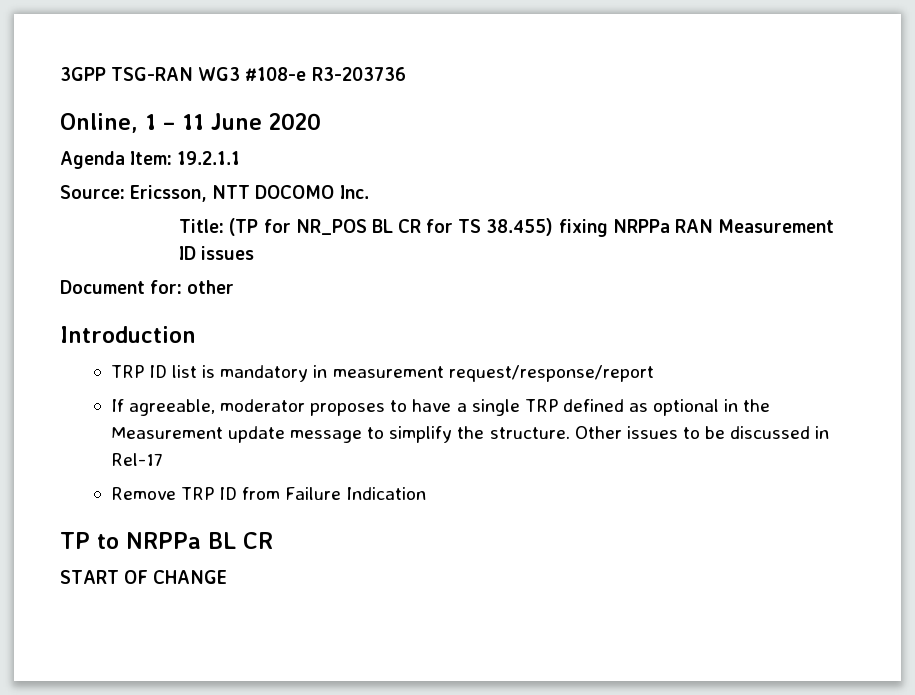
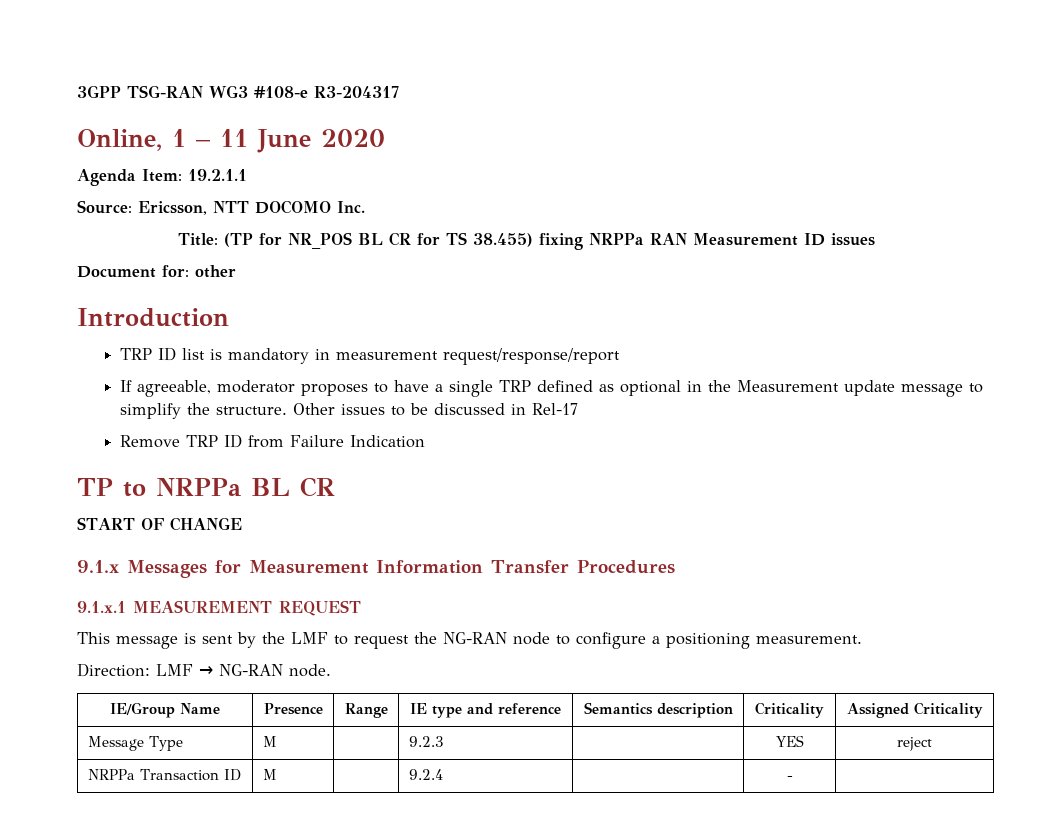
- 3GPP TSG-RAN WG3 #108-e R3-203736
+ 3GPP TSG-RAN WG3 #108-e R3-204317
+ 9.1.x Messages for Measurement Information Transfer Procedures
+ 9.1.x.1 MEASUREMENT REQUEST
+ This message is sent by the LMF to request the NG-RAN node to configure a positioning measurement.
+ Direction: LMF → NG-RAN node.
+ IE/Group Name | Presence | Range | IE type and reference | Semantics description | Criticality | Assigned Criticality
+ Message Type | M | | 9.2.3 | | YES | reject
+ NRPPa Transaction ID | M | | 9.2.4 | | - |

